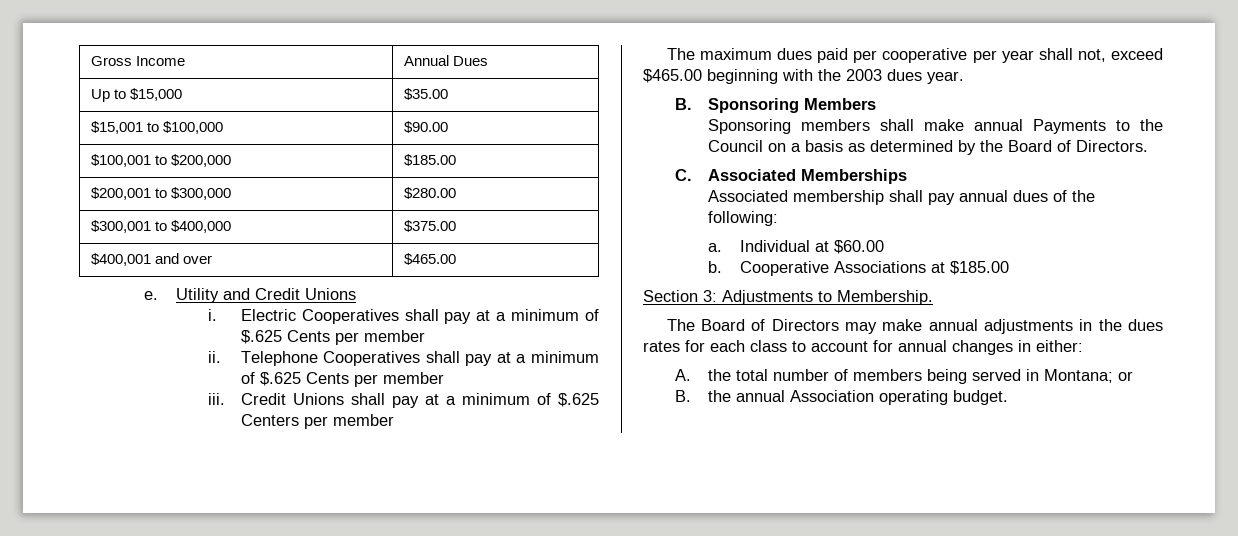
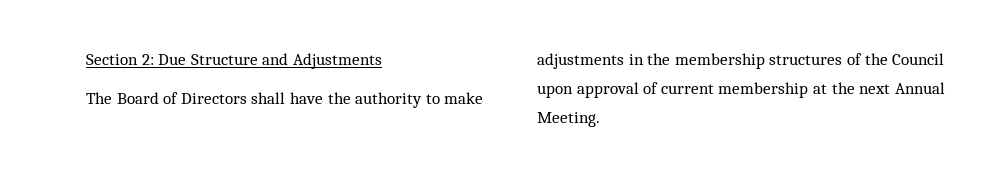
- Gross Income | Annual Dues
- Up to $15,000 | $35.00
- $15,001 to $100,000 | $90.00
- $100,001 to $200,000 | $185.00
- $200,001 to $300,000 | $280.00
- $300,001 to $400,000 | $375.00
- $400,001 and over | $465.00
- e. Utility and Credit Unions
- i. Electric Cooperatives shall pay at a minimum of $.625 Cents per member
- ii. Telephone Cooperatives shall pay at a minimum of $.625 Cents per member
- iii. Credit Unions shall pay at a minimum of $.625 Centers per member
- The maximum dues paid per cooperative per year shall not, exceed $465.00 beginning with the 2003 dues year.
- B. Sponsoring Members
- Sponsoring members shall make annual Payments to the Council on a basis as determined by the Board of Directors.
- C. Associated Memberships
- Associated membership shall pay annual dues of the following:
- a. Individual at $60.00
- b. Cooperative Associations at $185.00
- Section 3: Adjustments to Membership.
+ Section 2: Due Structure and Adjustments
- The Board of Directors may make annual adjustments in the dues rates for each class to account for annual changes in either:
- A. the total number of members being served in Montana; or
- B. the annual Association operating budget.
+ The Board of Directors shall have the authority to make adjustments in the membership structures of the Council upon approval of current membership at the next Annual Meeting.

